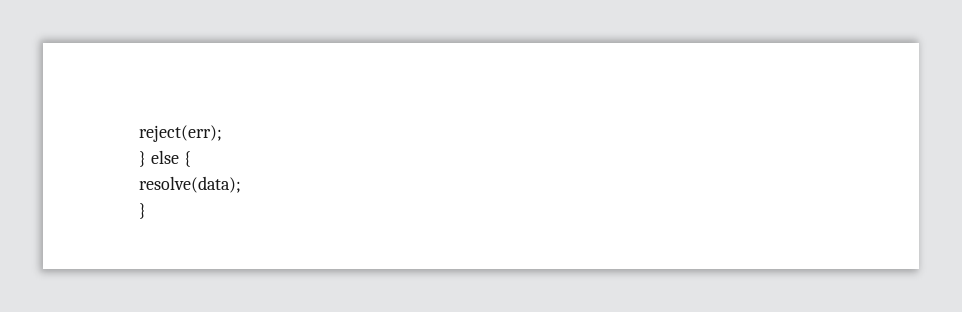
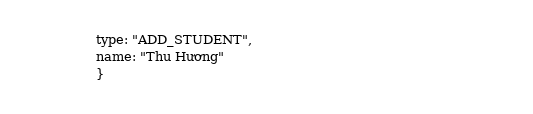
- reject(err);
- } else {
- resolve(data);
+ type: "ADD_STUDENT",
+ name: "Thu Hương"

